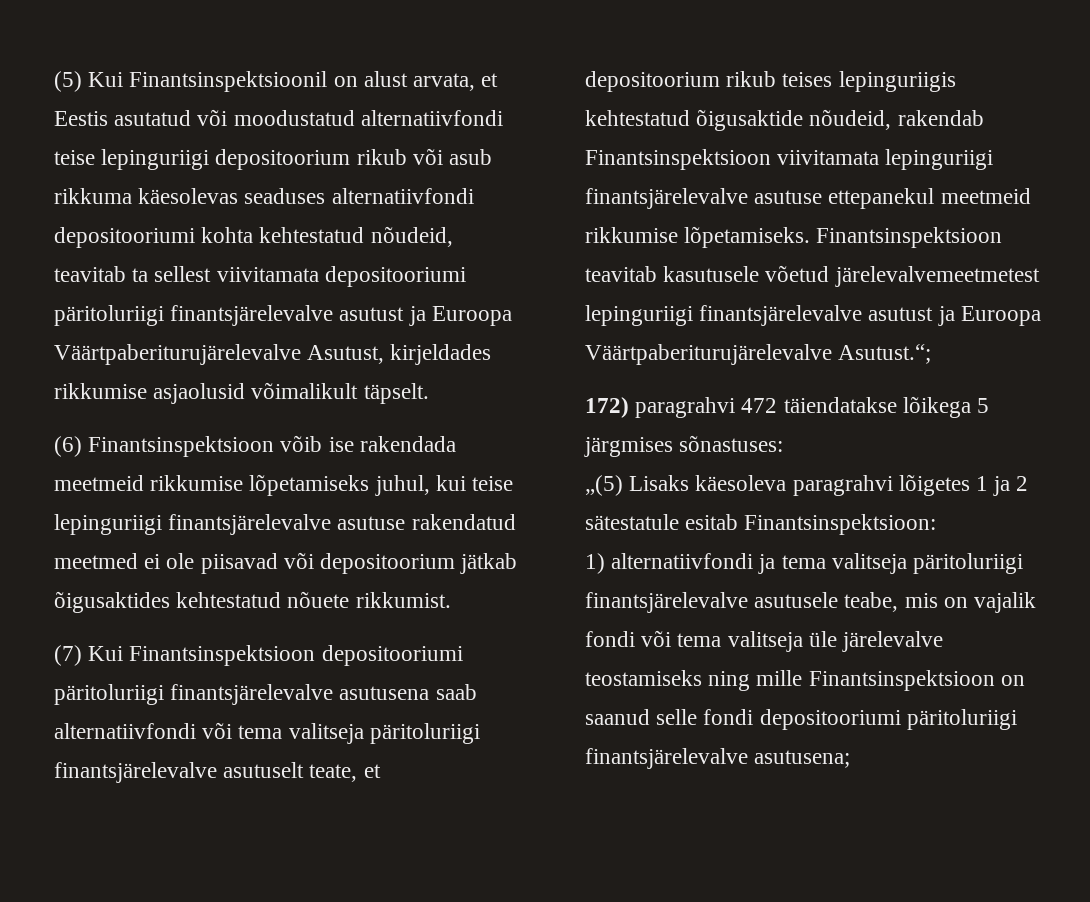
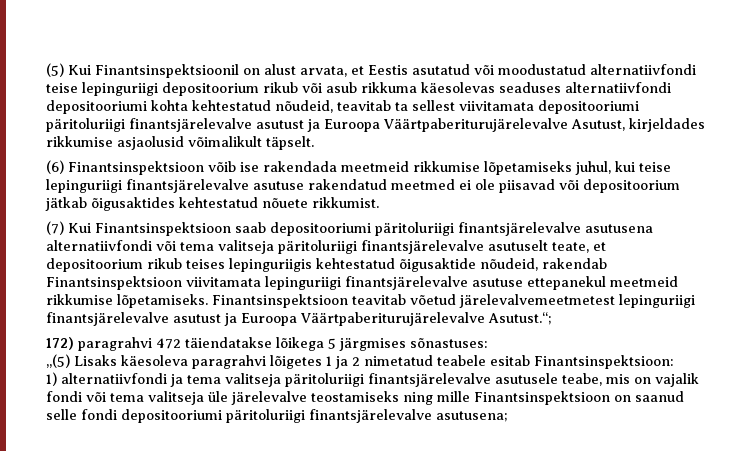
- (7) Kui Finantsinspektsioon depositooriumi päritoluriigi finantsjärelevalve asutusena saab alternatiivfondi või tema valitseja päritoluriigi finantsjärelevalve asutuselt teate, et depositoorium rikub teises lepinguriigis kehtestatud õigusaktide nõudeid, rakendab Finantsinspektsioon viivitamata lepinguriigi finantsjärelevalve asutuse ettepanekul meetmeid rikkumise lõpetamiseks.
+ (7) Kui Finantsinspektsioon saab depositooriumi päritoluriigi finantsjärelevalve asutusena alternatiivfondi või tema valitseja päritoluriigi finantsjärelevalve asutuselt teate, et depositoorium rikub teises lepinguriigis kehtestatud õigusaktide nõudeid, rakendab Finantsinspektsioon viivitamata lepinguriigi finantsjärelevalve asutuse ettepanekul meetmeid rikkumise lõpetamiseks.
- Finantsinspektsioon teavitab kasutusele võetud järelevalvemeetmetest lepinguriigi finantsjärelevalve asutust ja Euroopa Väärtpaberiturujärelevalve Asutust.“;
+ Finantsinspektsioon teavitab võetud järelevalvemeetmetest lepinguriigi finantsjärelevalve asutust ja Euroopa Väärtpaberiturujärelevalve Asutust.“;
- „(5) Lisaks käesoleva paragrahvi lõigetes 1 ja 2 sätestatule esitab Finantsinspektsioon:
+ „(5) Lisaks käesoleva paragrahvi lõigetes 1 ja 2 nimetatud teabele esitab Finantsinspektsioon:

